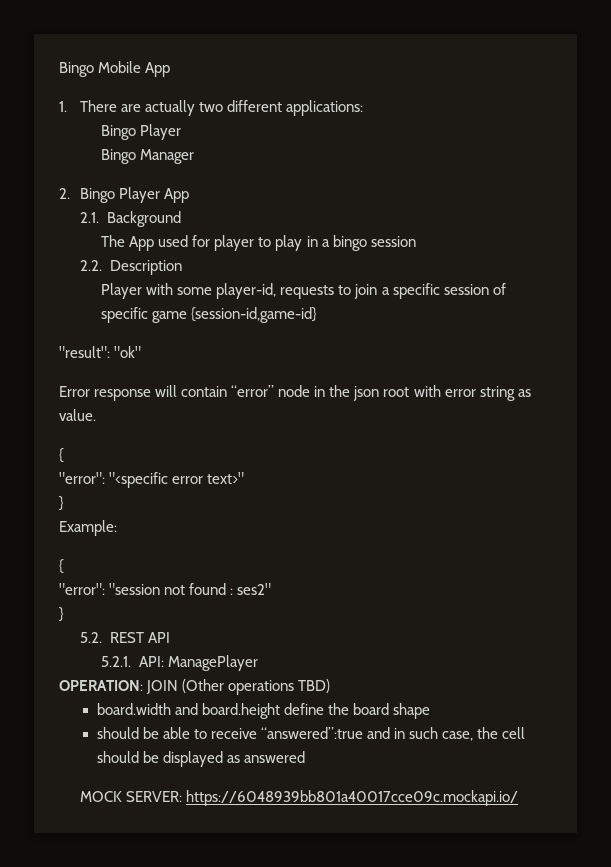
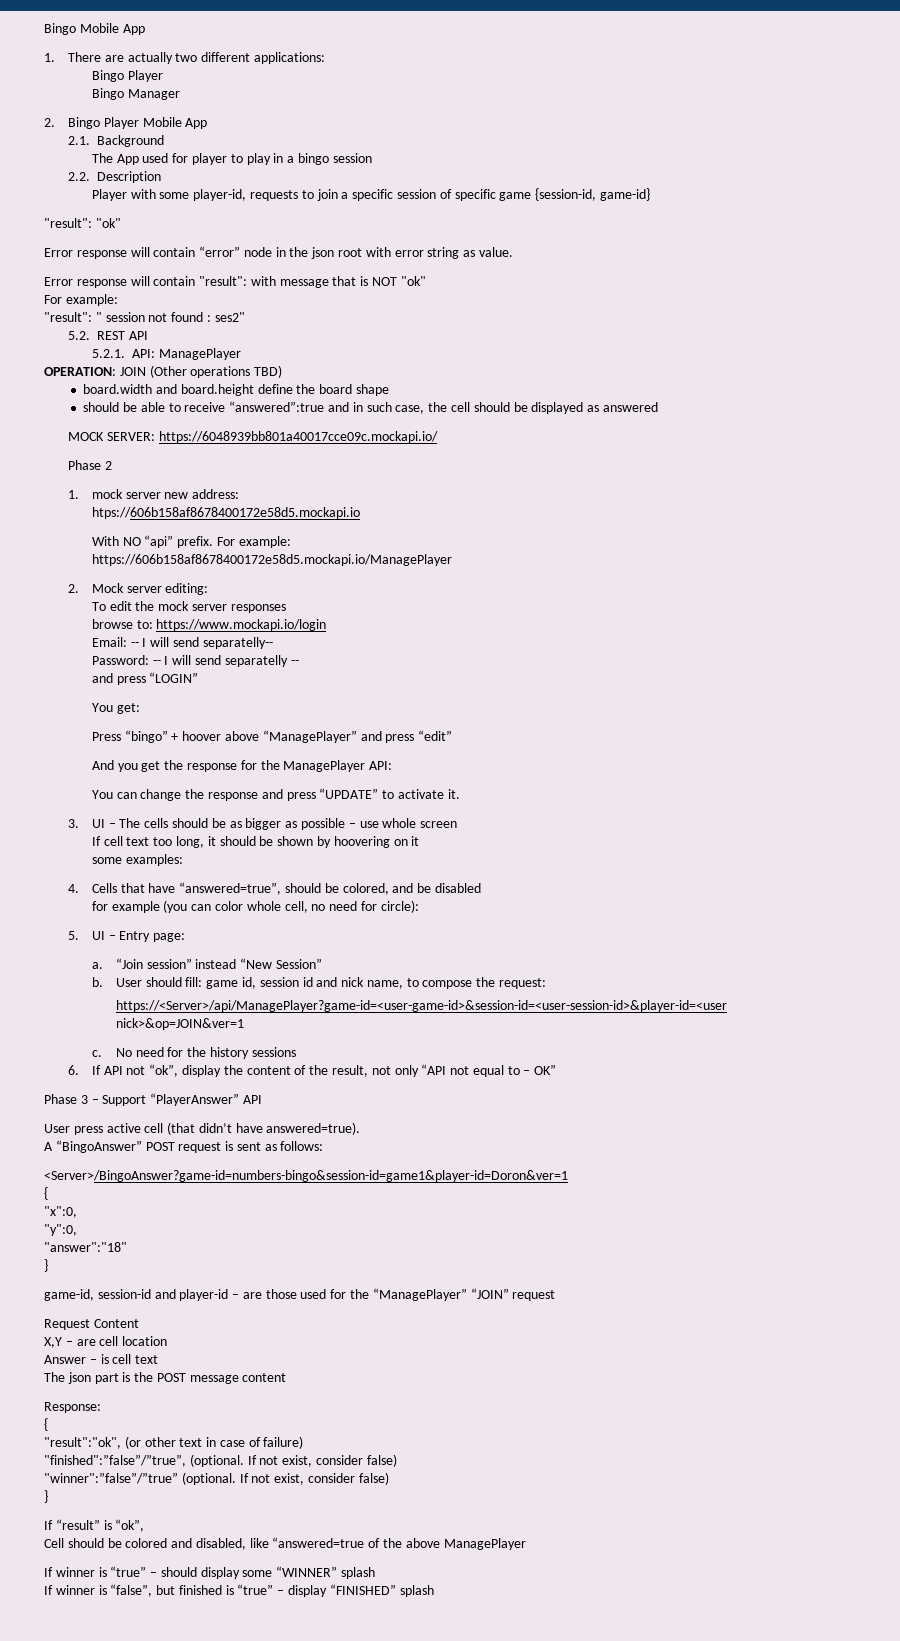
- 2. Bingo Player App
+ 2. Bingo Player Mobile App
- Player with some player-id, requests to join a specific session of specific game {session-id,game-id}
+ Player with some player-id, requests to join a specific session of specific game {session-id, game-id}
  Error response will contain “error” node in the json root with error string as value.
- {
- "error": "<specific error text>"
- }
- Example:
- {
- "error": "session not found : ses2"
- }
+ Error response will contain "result": with message that is NOT "ok"
+ For example:
+ "result": " session not found : ses2"
+ Phase 2
+ 1. mock server new address:
+ htps://606b158af8678400172e58d5.mockapi.io
+ With NO “api” prefix. For example:
+ https://606b158af8678400172e58d5.mockapi.io/ManagePlayer
+ 2. Mock server editing:
+ To edit the mock server responses
+ browse to: https://www.mockapi.io/login
+ Email: -- I will send separatelly--
+ Password: -- I will send separatelly --
+ and press “LOGIN”
+ You get:
+ Press “bingo” + hoover above “ManagePlayer” and press “edit”
+ And you get the response for the ManagePlayer API:
+ You can change the response and press “UPDATE” to activate it.
+ 3. UI – The cells should be as bigger as possible – use whole screen
+ If cell text too long, it should be shown by hoovering on it
+ some examples:
+ 4. Cells that have “answered=true”, should be colored, and be disabled
+ for example (you can color whole cell, no need for circle):
+ 5. UI – Entry page:
+ a. “Join session” instead “New Session”
+ b. User should fill: game id, session id and nick name, to compose the request:
+ https://<Server>/api/ManagePlayer?game-id=<user-game-id>&session-id=<user-session-id>&player-id=<user nick>&op=JOIN&ver=1
+ c. No need for the history sessions
+ 6. If API not “ok”, display the content of the result, not only “API not equal to – OK”
+ Phase 3 – Support “PlayerAnswer” API
+ User press active cell (that didn’t have answered=true).
+ A “BingoAnswer” POST request is sent as follows:
+ <Server>/BingoAnswer?game-id=numbers-bingo&session-id=game1&player-id=Doron&ver=1
+ {
+ "x":0,
+ "y":0,
+ "answer":"18"
+ }
+ game-id, session-id and player-id – are those used for the “ManagePlayer” “JOIN” request
+ Request Content
+ X,Y – are cell location
+ Answer – is cell text
+ The json part is the POST message content
+ Response:
+ {
+ "result":"ok", (or other text in case of failure)
+ "finished":”false”/”true”, (optional. If not exist, consider false)
+ "winner":”false”/”true” (optional. If not exist, consider false)
+ }
+ If “result” is “ok”,
+ Cell should be colored and disabled, like “answered=true of the above ManagePlayer
+ If winner is “true” – should display some “WINNER” splash
+ If winner is “false”, but finished is “true” – display “FINISHED” splash

